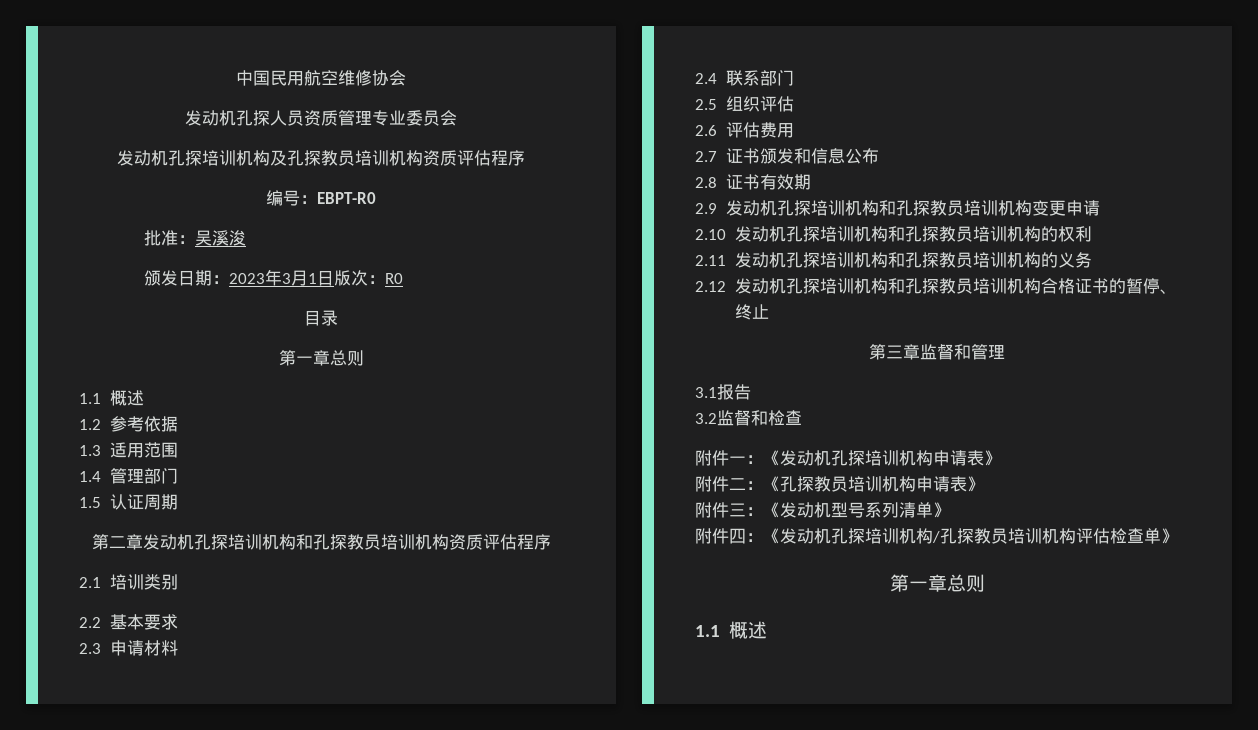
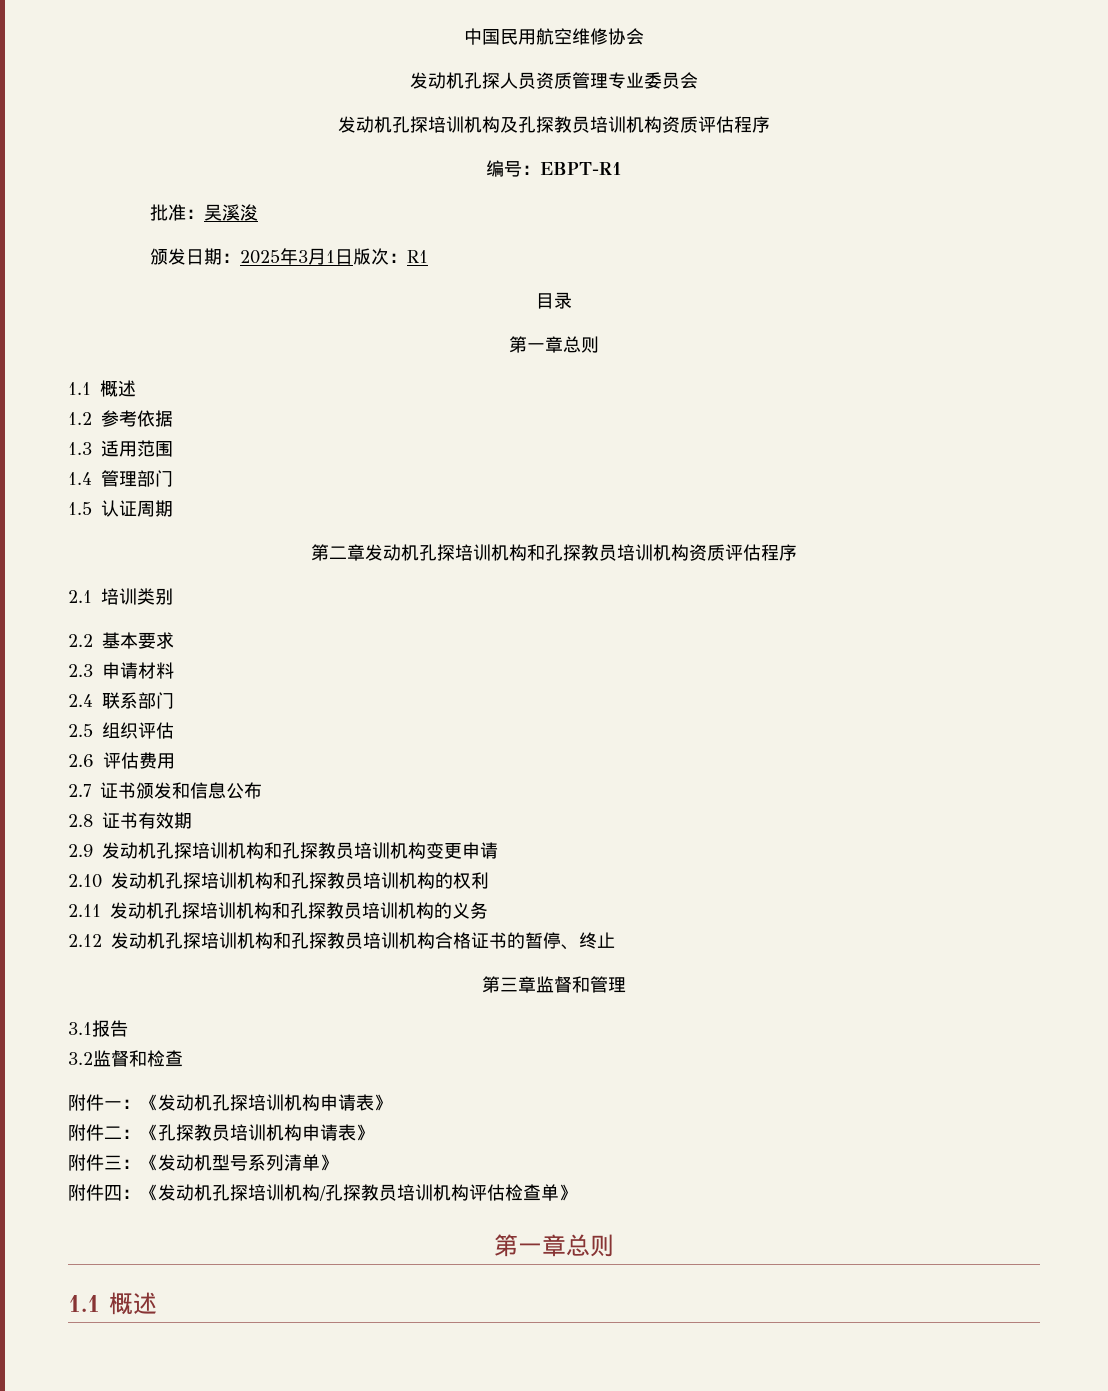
- 编号：EBPT-R0
+ 编号：EBPT-R1
- 颁发日期：2023年3月1日版次：R0
+ 颁发日期：2025年3月1日版次：R1

